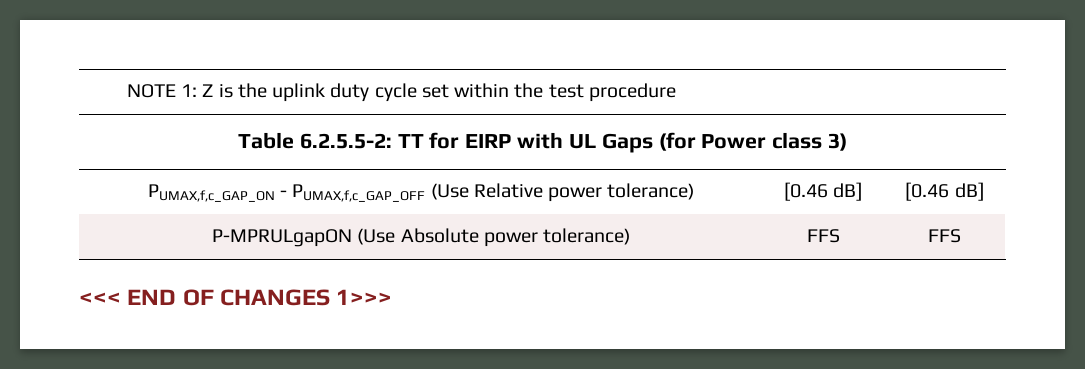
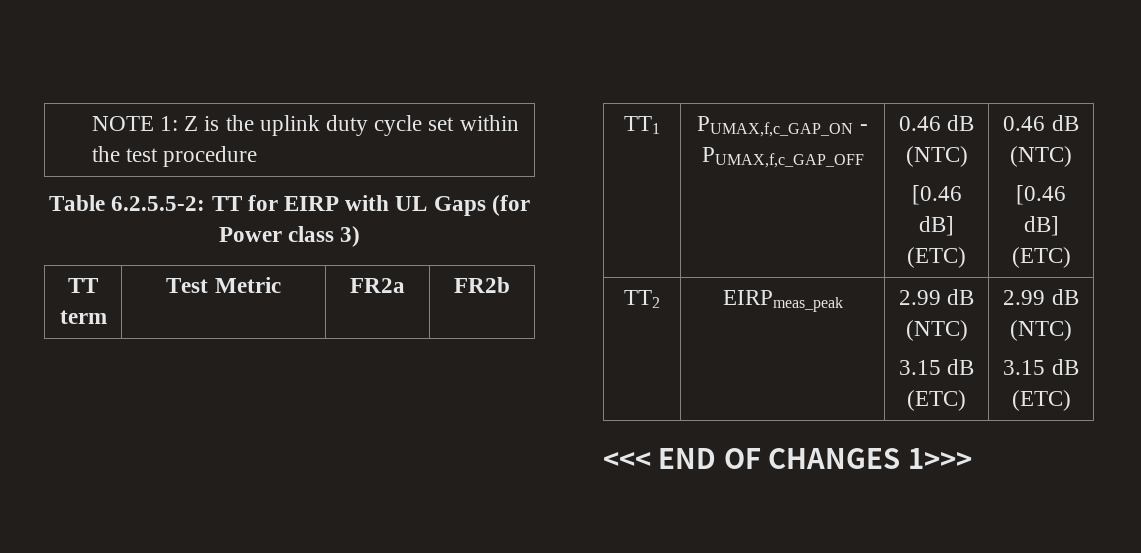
- PUMAX,f,c_GAP_ON - PUMAX,f,c_GAP_OFF (Use Relative power tolerance) | [0.46 dB] | [0.46 dB]
- P-MPRULgapON (Use Absolute power tolerance) | FFS | FFS
+ TT term | Test Metric | FR2a | FR2b
+ TT1 | PUMAX,f,c_GAP_ON - PUMAX,f,c_GAP_OFF | 0.46 dB (NTC)
+ [0.46 dB] (ETC) | 0.46 dB (NTC)
+ [0.46 dB] (ETC)
+ TT2 | EIRPmeas_peak | 2.99 dB (NTC)
+ 3.15 dB (ETC) | 2.99 dB (NTC)
+ 3.15 dB (ETC)

